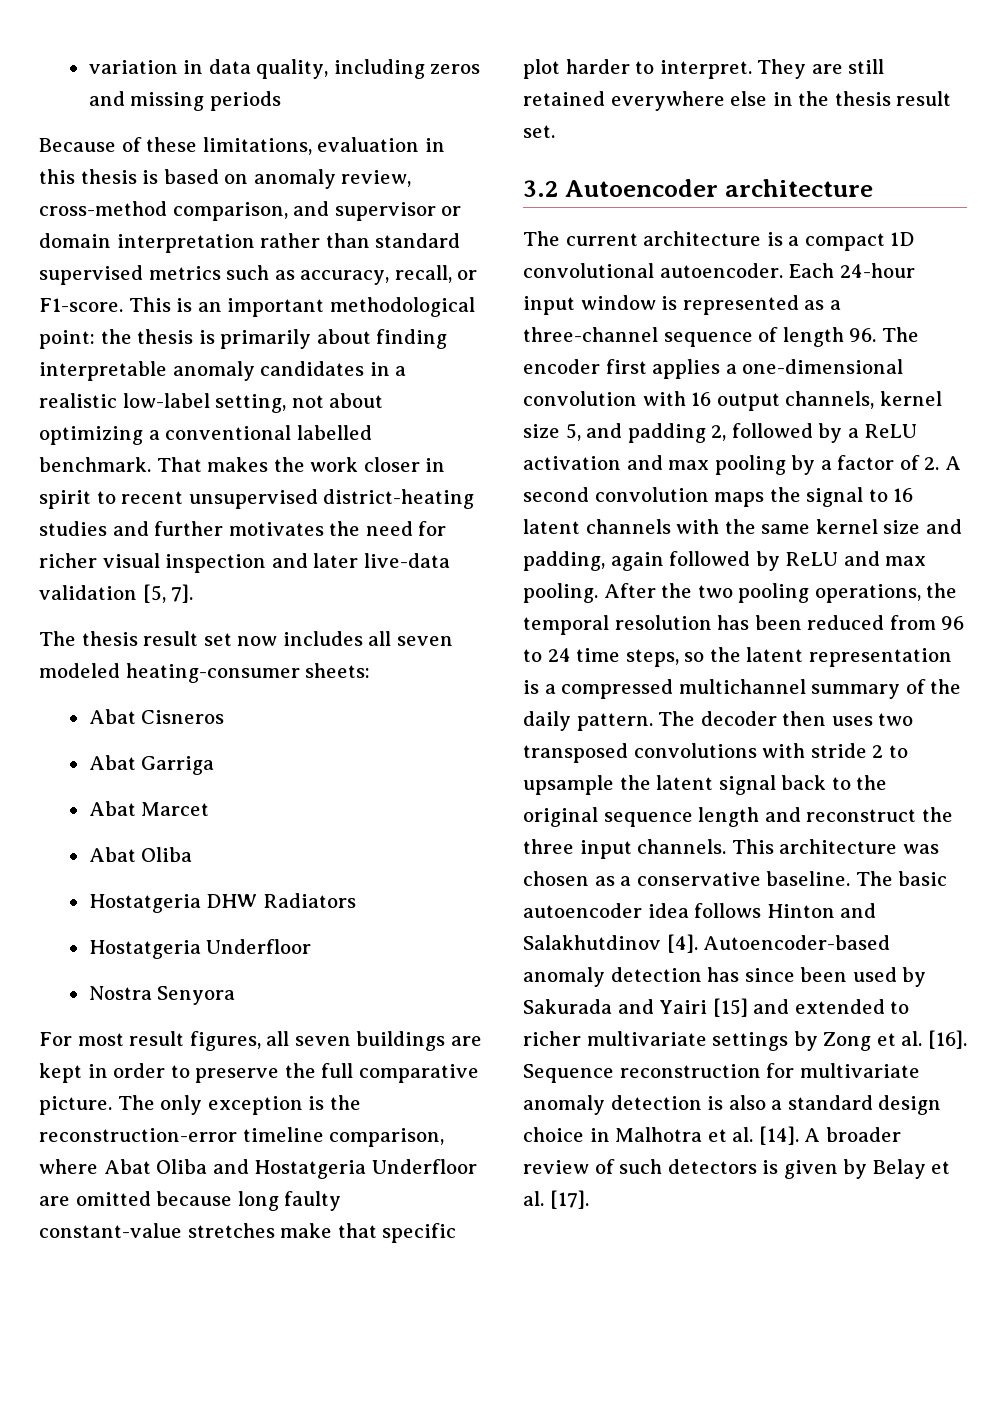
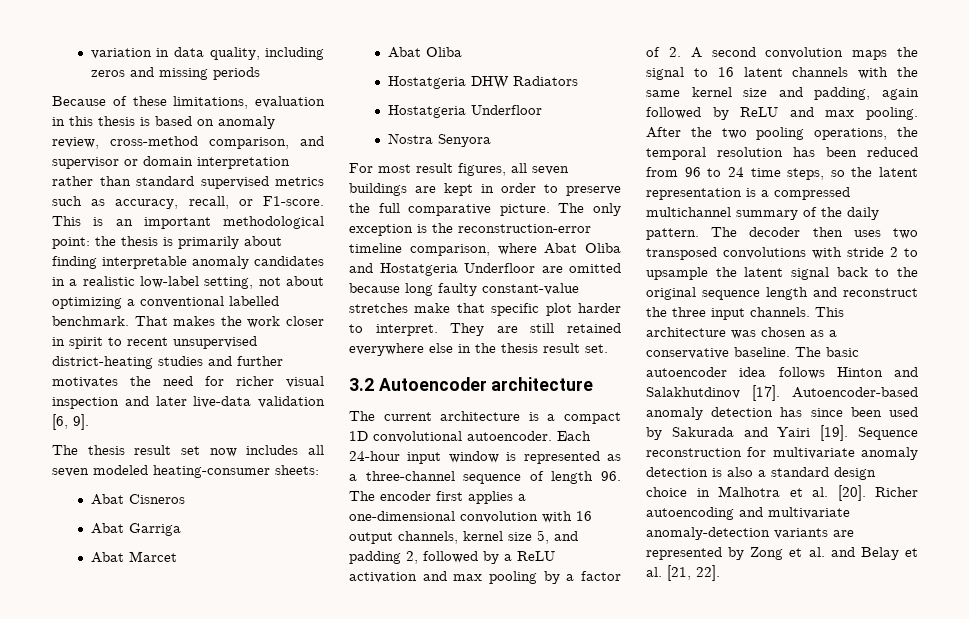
- That makes the work closer in spirit to recent unsupervised district-heating studies and further motivates the need for richer visual inspection and later live-data validation [5, 7].
+ That makes the work closer in spirit to recent unsupervised district-heating studies and further motivates the need for richer visual inspection and later live-data validation [6, 9].
- The basic autoencoder idea follows Hinton and Salakhutdinov [4].
+ The basic autoencoder idea follows Hinton and Salakhutdinov [17].
- Autoencoder-based anomaly detection has since been used by Sakurada and Yairi [15] and extended to richer multivariate settings by Zong et al. [16].
+ Autoencoder-based anomaly detection has since been used by Sakurada and Yairi [19].
- Sequence reconstruction for multivariate anomaly detection is also a standard design choice in Malhotra et al. [14]. A broader review of such detectors is given by Belay et al. [17].
+ Sequence reconstruction for multivariate anomaly detection is also a standard design choice in Malhotra et al. [20]. Richer autoencoding and multivariate anomaly-detection variants are represented by Zong et al. and Belay et al. [21, 22].

